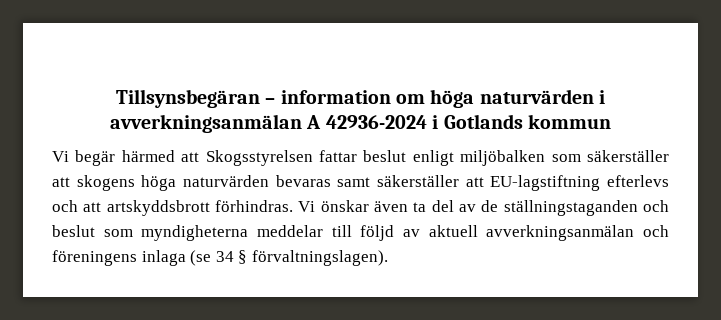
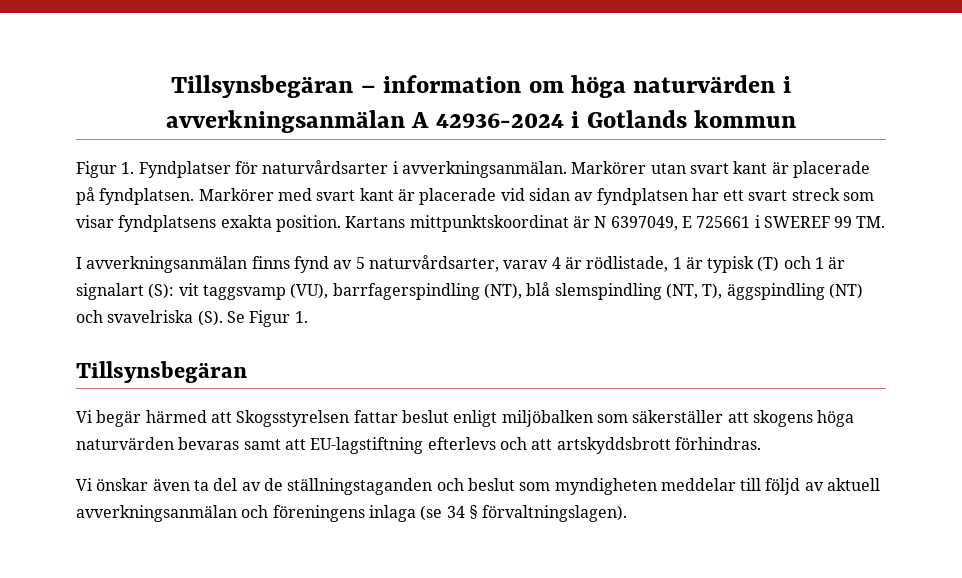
+ Figur 1. Fyndplatser för naturvårdsarter i avverkningsanmälan. Markörer utan svart kant är placerade på fyndplatsen. Markörer med svart kant är placerade vid sidan av fyndplatsen har ett svart streck som visar fyndplatsens exakta position. Kartans mittpunktskoordinat är N 6397049, E 725661 i SWEREF 99 TM.
+ I avverkningsanmälan finns fynd av 5 naturvårdsarter, varav 4 är rödlistade, 1 är typisk (T) och 1 är signalart (S): vit taggsvamp (VU), barrfagerspindling (NT), blå slemspindling (NT, T), äggspindling (NT) och svavelriska (S). Se Figur 1.
+ Tillsynsbegäran
- Vi begär härmed att Skogsstyrelsen fattar beslut enligt miljöbalken som säkerställer att skogens höga naturvärden bevaras samt säkerställer att EU-lagstiftning efterlevs och att artskyddsbrott förhindras. Vi önskar även ta del av de ställningstaganden och beslut som myndigheterna meddelar till följd av aktuell avverkningsanmälan och föreningens inlaga (se 34 § förvaltningslagen).
+ Vi begär härmed att Skogsstyrelsen fattar beslut enligt miljöbalken som säkerställer att skogens höga naturvärden bevaras samt att EU-lagstiftning efterlevs och att artskyddsbrott förhindras.
+ Vi önskar även ta del av de ställningstaganden och beslut som myndigheten meddelar till följd av aktuell avverkningsanmälan och föreningens inlaga (se 34 § förvaltningslagen).

